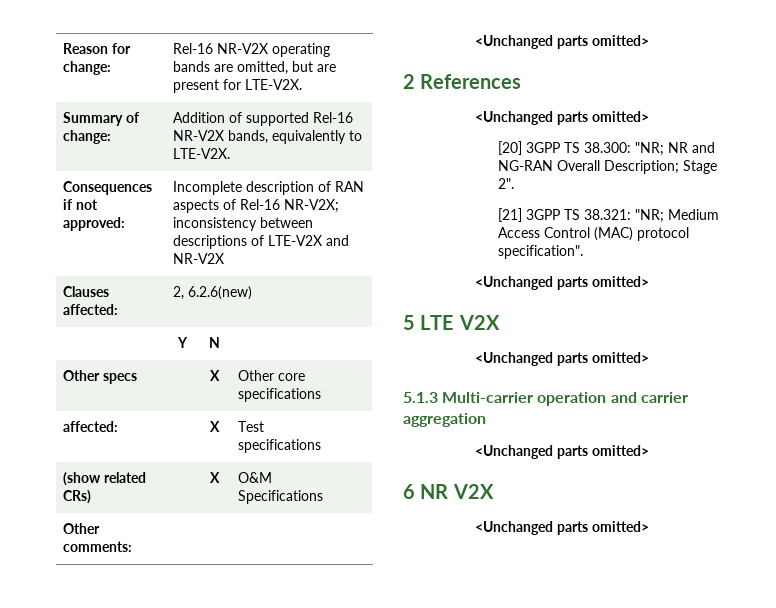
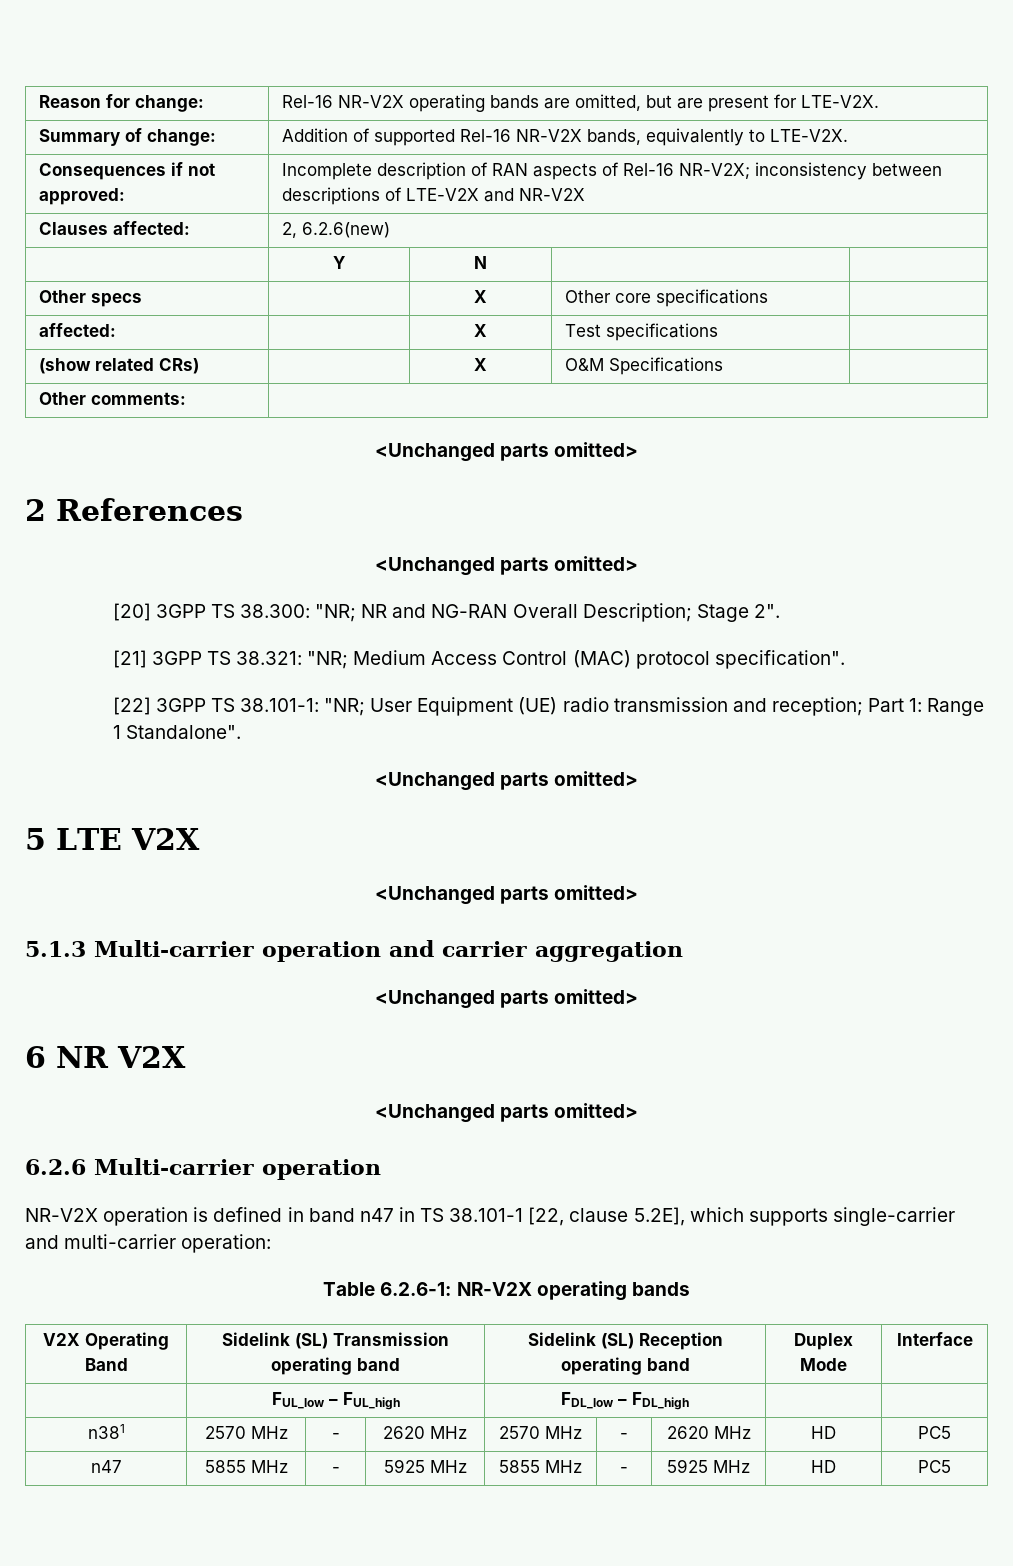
+ [22] 3GPP TS 38.101-1: "NR; User Equipment (UE) radio transmission and reception; Part 1: Range 1 Standalone".
+ 6.2.6 Multi-carrier operation
+ NR-V2X operation is defined in band n47 in TS 38.101-1 [22, clause 5.2E], which supports single-carrier and multi-carrier operation:
+ Table 6.2.6-1: NR-V2X operating bands
+ V2X Operating Band | Sidelink (SL) Transmission operating band | Sidelink (SL) Reception operating band | Duplex Mode | Interface
+ | FUL_low – FUL_high | FDL_low – FDL_high | |
+ n381 | 2570 MHz | - | 2620 MHz | 2570 MHz | - | 2620 MHz | HD | PC5
+ n47 | 5855 MHz | - | 5925 MHz | 5855 MHz | - | 5925 MHz | HD | PC5

